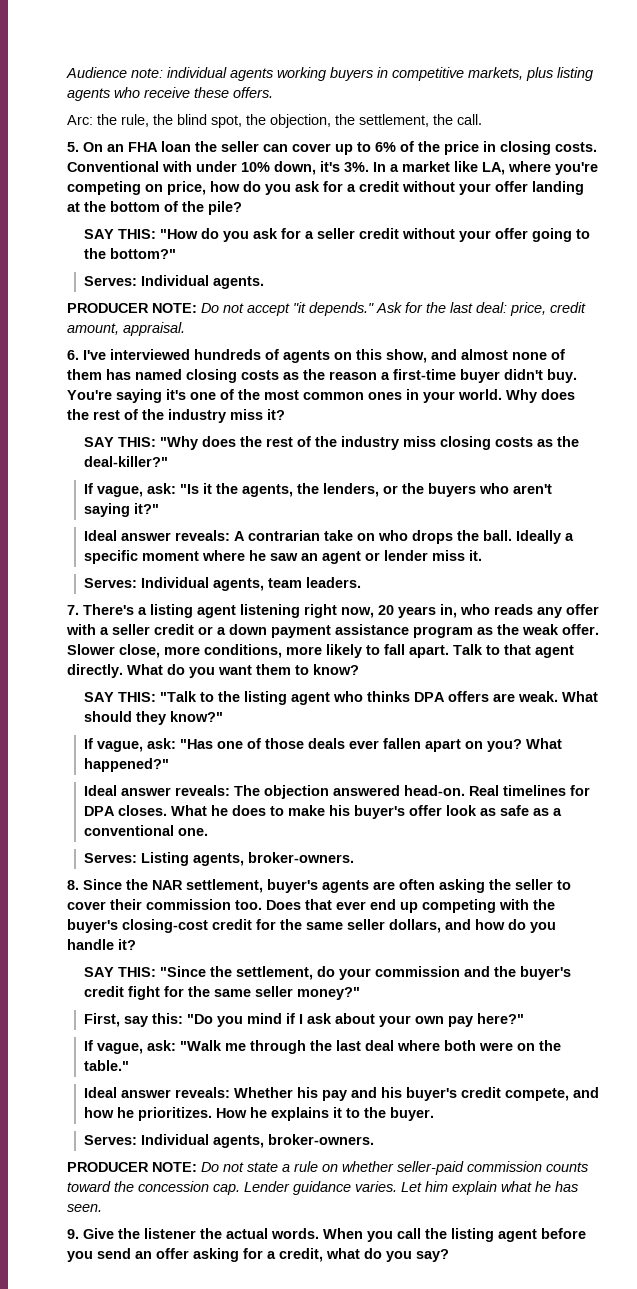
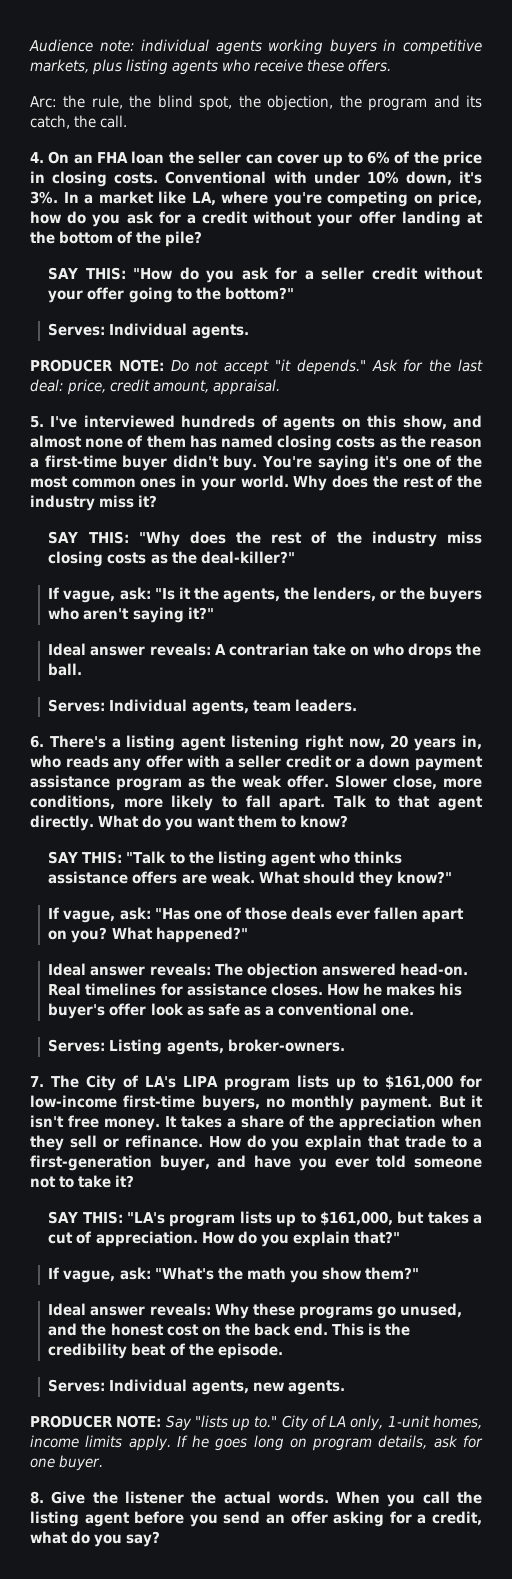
- Arc: the rule, the blind spot, the objection, the settlement, the call.
+ Arc: the rule, the blind spot, the objection, the program and its catch, the call.
- 5. On an FHA loan the seller can cover up to 6% of the price in closing costs.
+ 4. On an FHA loan the seller can cover up to 6% of the price in closing costs.
- 6. I've interviewed hundreds of agents on this show, and almost none of them has named closing costs as the reason a first-time buyer didn't buy.
+ 5. I've interviewed hundreds of agents on this show, and almost none of them has named closing costs as the reason a first-time buyer didn't buy.
- Ideally a specific moment where he saw an agent or lender miss it.
- 7. There's a listing agent listening right now, 20 years in, who reads any offer with a seller credit or a down payment assistance program as the weak offer.
+ 6. There's a listing agent listening right now, 20 years in, who reads any offer with a seller credit or a down payment assistance program as the weak offer.
- SAY THIS: "Talk to the listing agent who thinks DPA offers are weak.
+ SAY THIS: "Talk to the listing agent who thinks assistance offers are weak.
- Real timelines for DPA closes. What he does to make his buyer's offer look as safe as a conventional one.
+ Real timelines for assistance closes. How he makes his buyer's offer look as safe as a conventional one.
- 8. Since the NAR settlement, buyer's agents are often asking the seller to cover their commission too. Does that ever end up competing with the buyer's closing-cost credit for the same seller dollars, and how do you handle it?
- SAY THIS: "Since the settlement, do your commission and the buyer's credit fight for the same seller money?"
- First, say this: "Do you mind if I ask about your own pay here?"
- If vague, ask: "Walk me through the last deal where both were on the table."
- Ideal answer reveals: Whether his pay and his buyer's credit compete, and how he prioritizes. How he explains it to the buyer.
- Serves: Individual agents, broker-owners.
- PRODUCER NOTE: Do not state a rule on whether seller-paid commission counts toward the concession cap. Lender guidance varies. Let him explain what he has seen.
- 9. Give the listener the actual words.
+ 7. The City of LA's LIPA program lists up to $161,000 for low-income first-time buyers, no monthly payment. But it isn't free money. It takes a share of the appreciation when they sell or refinance. How do you explain that trade to a first-generation buyer, and have you ever told someone not to take it?
+ SAY THIS: "LA's program lists up to $161,000, but takes a cut of appreciation. How do you explain that?"
+ If vague, ask: "What's the math you show them?"
+ Ideal answer reveals: Why these programs go unused, and the honest cost on the back end. This is the credibility beat of the episode.
+ Serves: Individual agents, new agents.
+ PRODUCER NOTE: Say "lists up to." City of LA only, 1-unit homes, income limits apply. If he goes long on program details, ask for one buyer.
+ 8. Give the listener the actual words.

